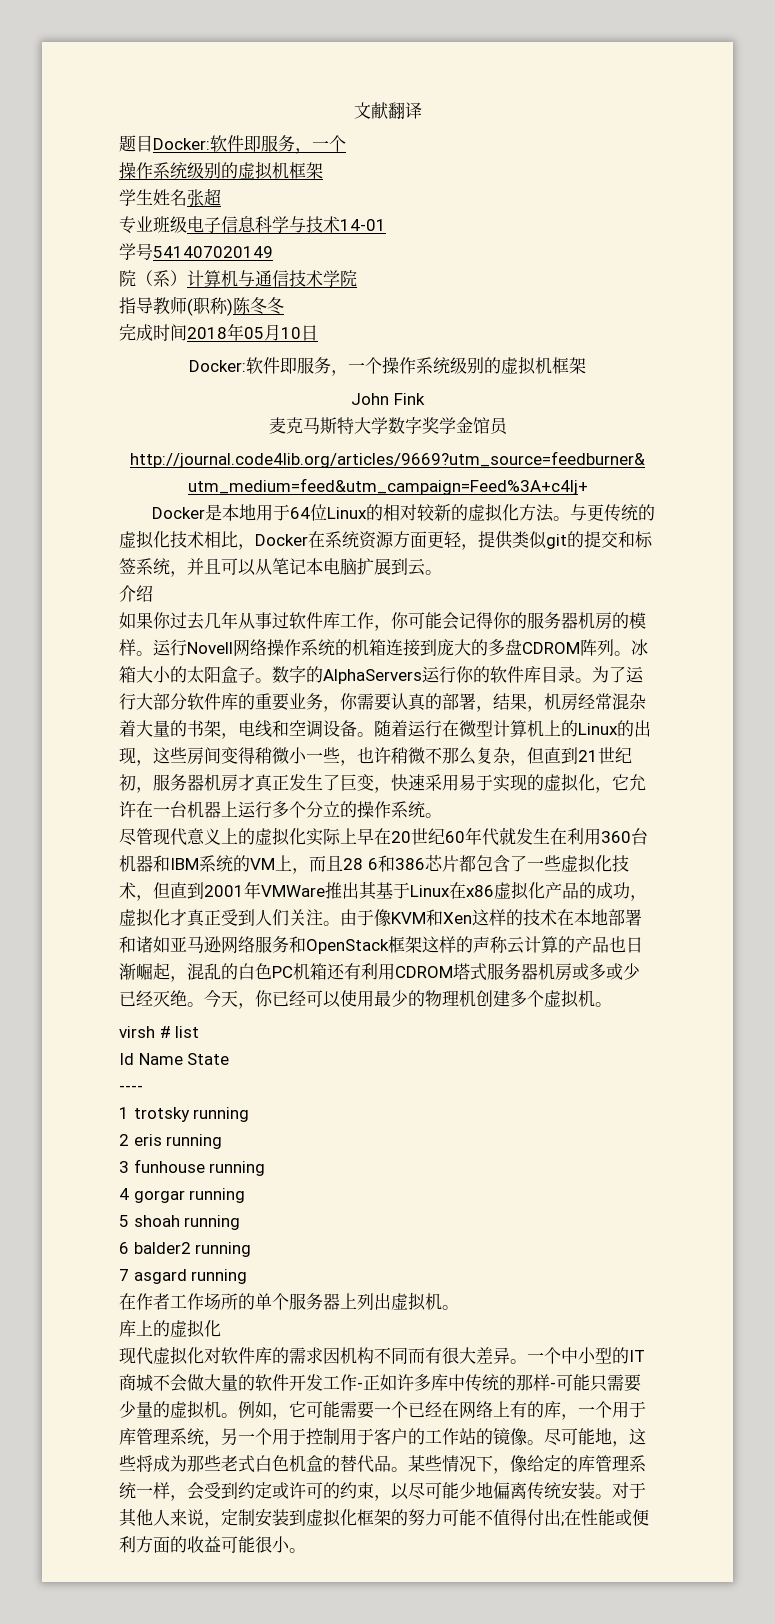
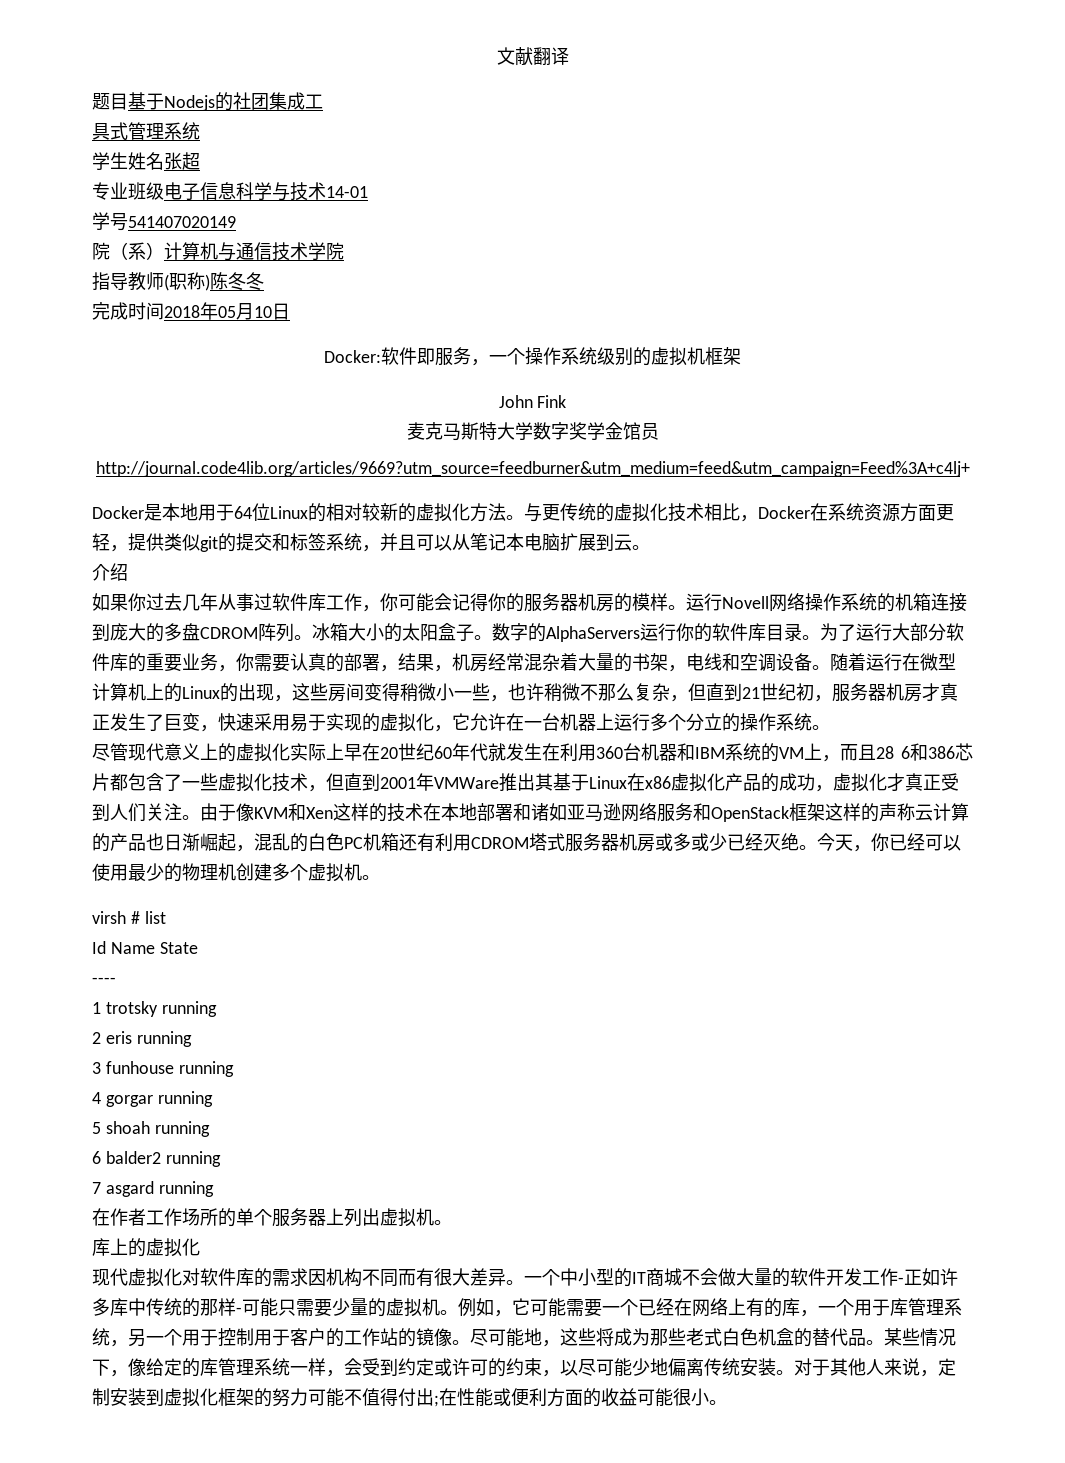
- 题目Docker:软件即服务，一个
- 操作系统级别的虚拟机框架
+ 题目基于Nodejs的社团集成工
+ 具式管理系统

